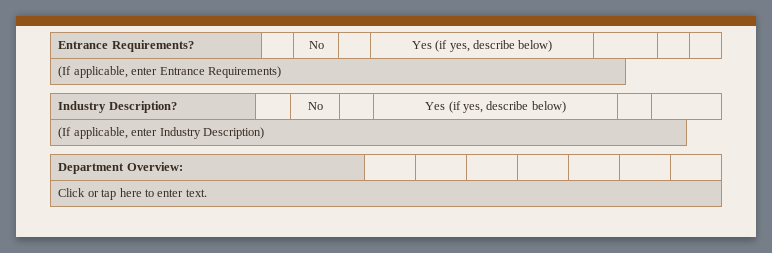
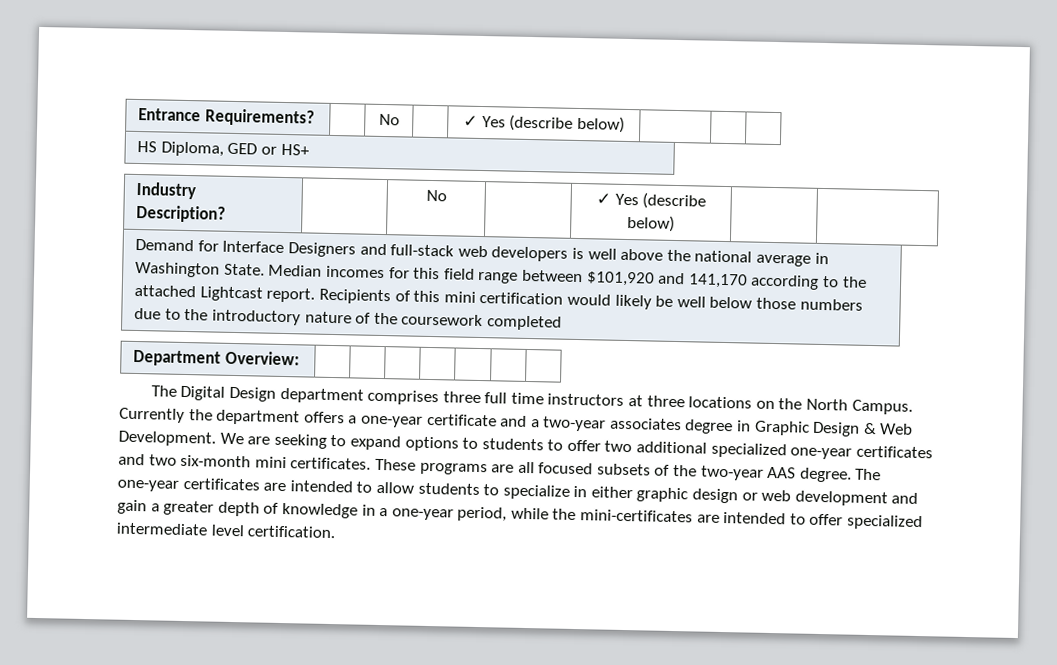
- Entrance Requirements? | | No | | Yes (if yes, describe below) | | |
- (If applicable, enter Entrance Requirements)
- Industry Description? | | No | | Yes (if yes, describe below) | |
- (If applicable, enter Industry Description)
+ Entrance Requirements? | | No | | ✓ Yes (describe below) | | |
+ HS Diploma, GED or HS+
+ Industry Description? | | No | | ✓ Yes (describe below) | |
+ Demand for Interface Designers and full-stack web developers is well above the national average in Washington State. Median incomes for this field range between $101,920 and 141,170 according to the attached Lightcast report. Recipients of this mini certification would likely be well below those numbers due to the introductory nature of the coursework completed
  Department Overview: | | | | | | |
- Click or tap here to enter text.
+ The Digital Design department comprises three full time instructors at three locations on the North Campus. Currently the department offers a one-year certificate and a two-year associates degree in Graphic Design & Web Development. We are seeking to expand options to students to offer two additional specialized one-year certificates and two six-month mini certificates. These programs are all focused subsets of the two-year AAS degree. The one-year certificates are intended to allow students to specialize in either graphic design or web development and gain a greater depth of knowledge in a one-year period, while the mini-certificates are intended to offer specialized intermediate level certification.

